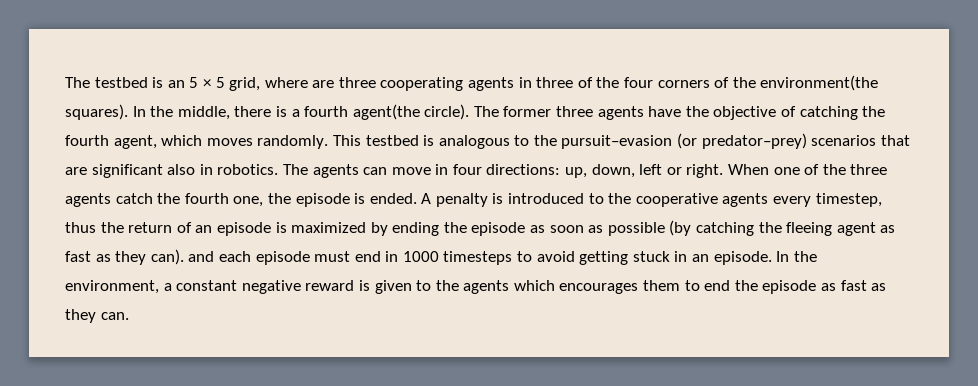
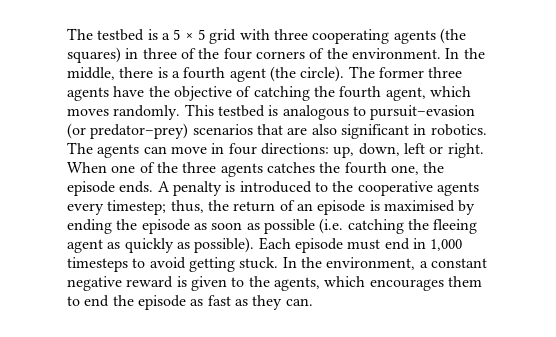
- The testbed is an 5 × 5 grid, where are three cooperating agents in three of the four corners of the environment(the squares).
+ The testbed is a 5 × 5 grid with three cooperating agents (the squares) in three of the four corners of the environment.
- In the middle, there is a fourth agent(the circle).
+ In the middle, there is a fourth agent (the circle).
- This testbed is analogous to the pursuit–evasion (or predator–prey) scenarios that are significant also in robotics.
+ This testbed is analogous to pursuit–evasion (or predator–prey) scenarios that are also significant in robotics.
- When one of the three agents catch the fourth one, the episode is ended.
+ When one of the three agents catches the fourth one, the episode ends.
- A penalty is introduced to the cooperative agents every timestep, thus the return of an episode is maximized by ending the episode as soon as possible (by catching the fleeing agent as fast as they can). and each episode must end in 1000 timesteps to avoid getting stuck in an episode.
+ A penalty is introduced to the cooperative agents every timestep; thus, the return of an episode is maximised by ending the episode as soon as possible (i.e. catching the fleeing agent as quickly as possible). Each episode must end in 1,000 timesteps to avoid getting stuck.
- In the environment, a constant negative reward is given to the agents which encourages them to end the episode as fast as they can.
+ In the environment, a constant negative reward is given to the agents, which encourages them to end the episode as fast as they can.

